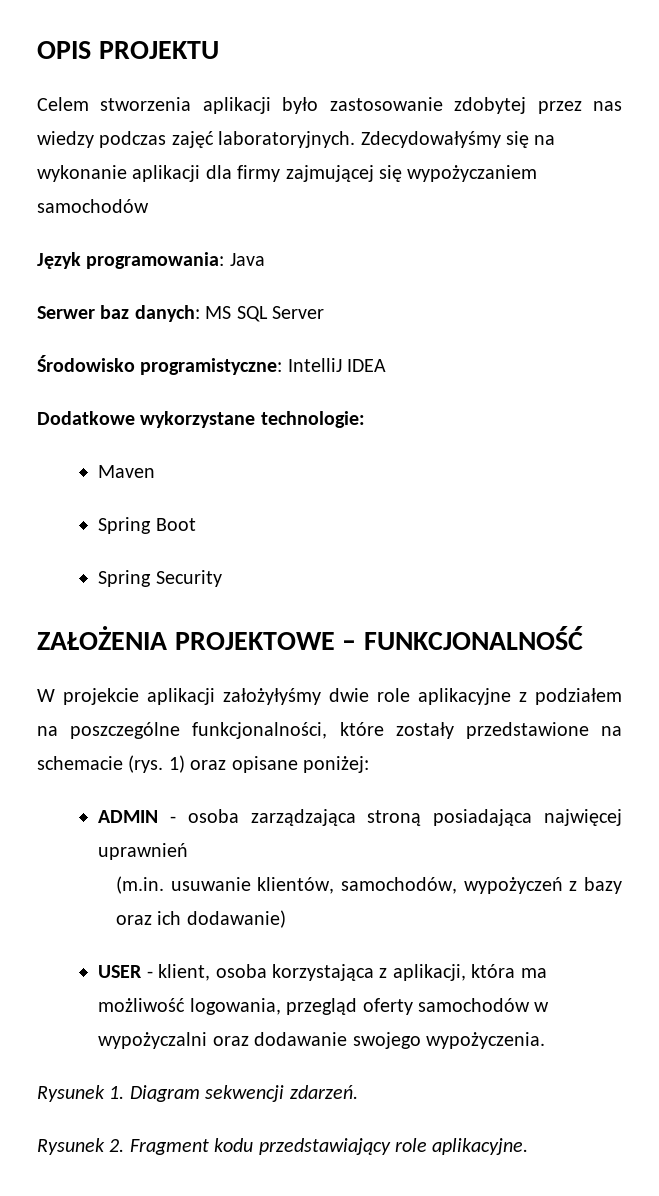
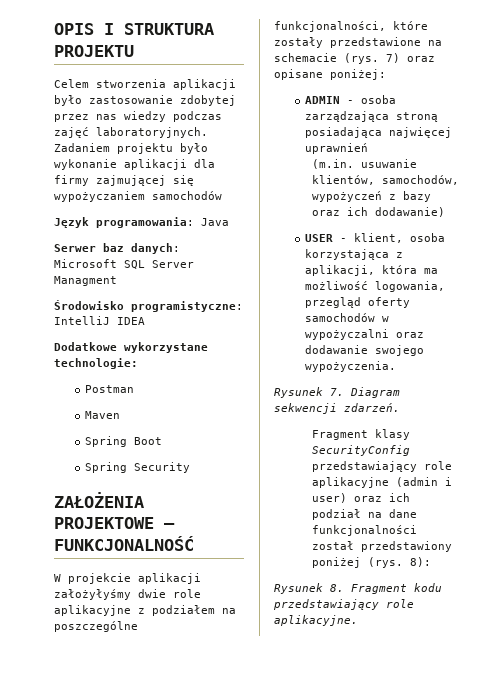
- OPIS PROJEKTU
+ OPIS I STRUKTURA PROJEKTU
- Zdecydowałyśmy się na wykonanie aplikacji dla firmy zajmującej się wypożyczaniem samochodów
+ Zadaniem projektu było wykonanie aplikacji dla firmy zajmującej się wypożyczaniem samochodów
- Serwer baz danych: MS SQL Server
+ Serwer baz danych: Microsoft SQL Server Managment
+ Postman
- 1) oraz opisane poniżej:
+ 7) oraz opisane poniżej:
- Rysunek 1. Diagram sekwencji zdarzeń.
+ Rysunek 7. Diagram sekwencji zdarzeń.
- Rysunek 2. Fragment kodu przedstawiający role aplikacyjne.
+ Fragment klasy SecurityConfig przedstawiający role aplikacyjne (admin i user) oraz ich podział na dane funkcjonalności został przedstawiony poniżej (rys. 8):
+ Rysunek 8. Fragment kodu przedstawiający role aplikacyjne.

